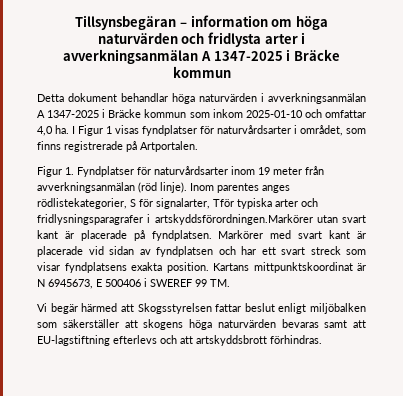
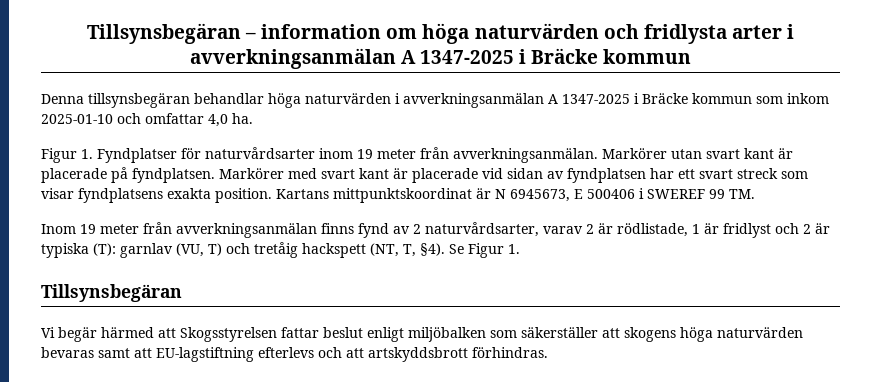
- Detta dokument behandlar höga naturvärden i avverkningsanmälan A 1347-2025 i Bräcke kommun som inkom 2025-01-10 och omfattar 4,0 ha. I Figur 1 visas fyndplatser för naturvårdsarter i området, som finns registrerade på Artportalen.
+ Denna tillsynsbegäran behandlar höga naturvärden i avverkningsanmälan A 1347-2025 i Bräcke kommun som inkom 2025-01-10 och omfattar 4,0 ha.
- Figur 1. Fyndplatser för naturvårdsarter inom 19 meter från avverkningsanmälan (röd linje). Inom parentes anges rödlistekategorier, S för signalarter, Tför typiska arter och fridlysningsparagrafer i artskyddsförordningen.Markörer utan svart kant är placerade på fyndplatsen.
+ Figur 1. Fyndplatser för naturvårdsarter inom 19 meter från avverkningsanmälan. Markörer utan svart kant är placerade på fyndplatsen.
- Markörer med svart kant är placerade vid sidan av fyndplatsen och har ett svart streck som visar fyndplatsens exakta position.
+ Markörer med svart kant är placerade vid sidan av fyndplatsen har ett svart streck som visar fyndplatsens exakta position.
+ Inom 19 meter från avverkningsanmälan finns fynd av 2 naturvårdsarter, varav 2 är rödlistade, 1 är fridlyst och 2 är typiska (T): garnlav (VU, T) och tretåig hackspett (NT, T, §4). Se Figur 1.
+ Tillsynsbegäran

